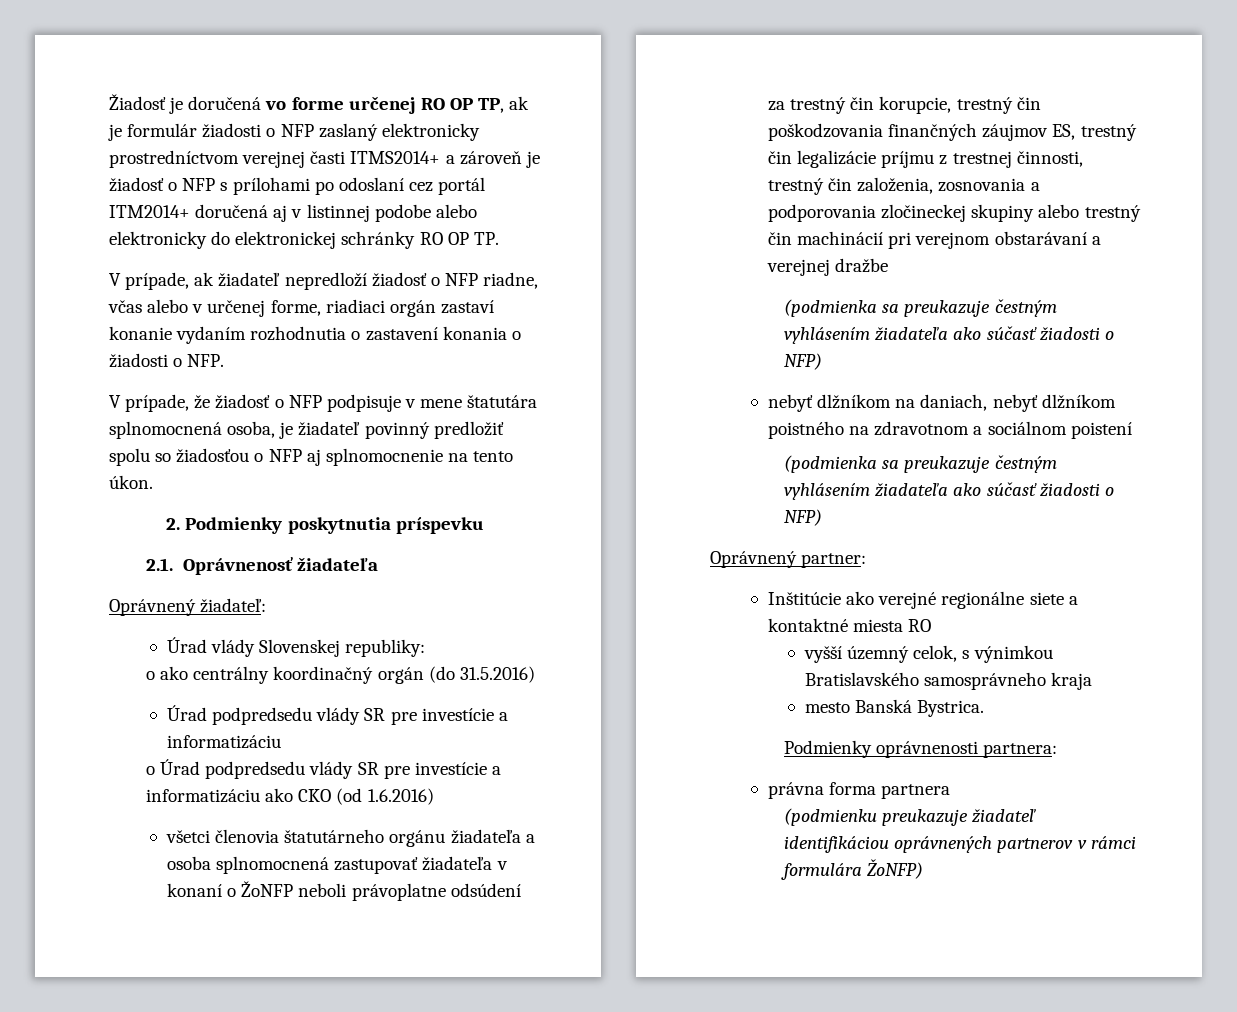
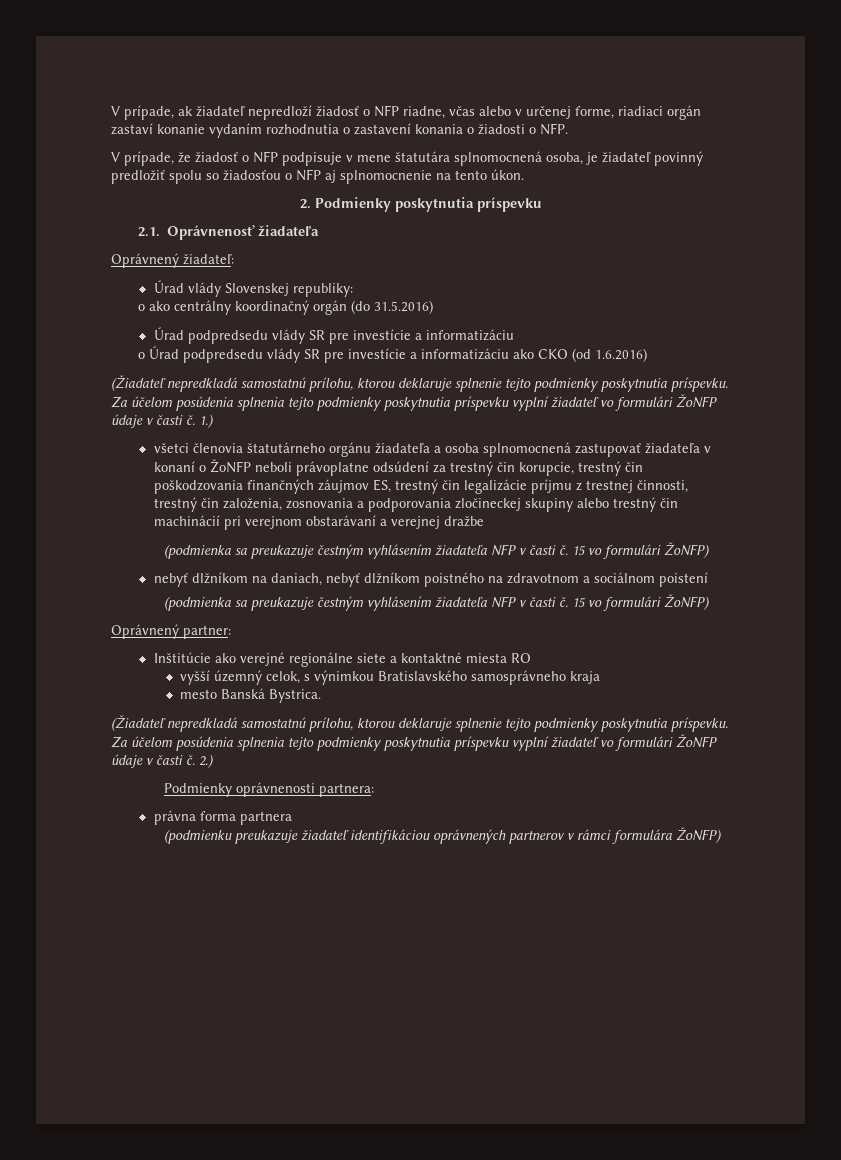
- Žiadosť je doručená vo forme určenej RO OP TP, ak je formulár žiadosti o NFP zaslaný elektronicky prostredníctvom verejnej časti ITMS2014+ a zároveň je žiadosť o NFP s prílohami po odoslaní cez portál ITM2014+ doručená aj v listinnej podobe alebo elektronicky do elektronickej schránky RO OP TP.
+ (Žiadateľ nepredkladá samostatnú prílohu, ktorou deklaruje splnenie tejto podmienky poskytnutia príspevku. Za účelom posúdenia splnenia tejto podmienky poskytnutia príspevku vyplní žiadateľ vo formulári ŽoNFP údaje v časti č. 1.)
  všetci členovia štatutárneho orgánu žiadateľa a osoba splnomocnená zastupovať žiadateľa v konaní o ŽoNFP neboli právoplatne odsúdení za trestný čin korupcie, trestný čin poškodzovania finančných záujmov ES, trestný čin legalizácie príjmu z trestnej činnosti, trestný čin založenia, zosnovania a podporovania zločineckej skupiny alebo trestný čin machinácií pri verejnom obstarávaní a verejnej dražbe
- (podmienka sa preukazuje čestným vyhlásením žiadateľa ako súčasť žiadosti o NFP)
+ (podmienka sa preukazuje čestným vyhlásením žiadateľa NFP v časti č. 15 vo formulári ŽoNFP)
  nebyť dlžníkom na daniach, nebyť dlžníkom poistného na zdravotnom a sociálnom poistení
- (podmienka sa preukazuje čestným vyhlásením žiadateľa ako súčasť žiadosti o NFP)
+ (podmienka sa preukazuje čestným vyhlásením žiadateľa NFP v časti č. 15 vo formulári ŽoNFP)
+ (Žiadateľ nepredkladá samostatnú prílohu, ktorou deklaruje splnenie tejto podmienky poskytnutia príspevku. Za účelom posúdenia splnenia tejto podmienky poskytnutia príspevku vyplní žiadateľ vo formulári ŽoNFP údaje v časti č. 2.)

